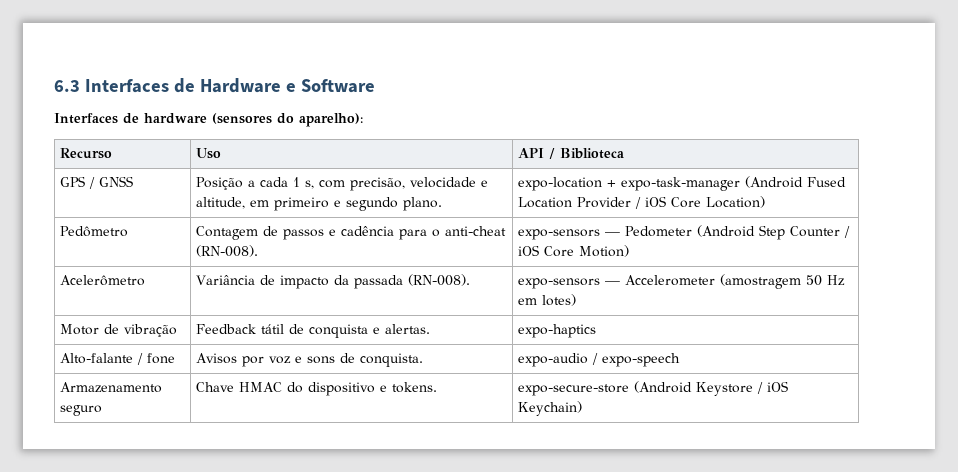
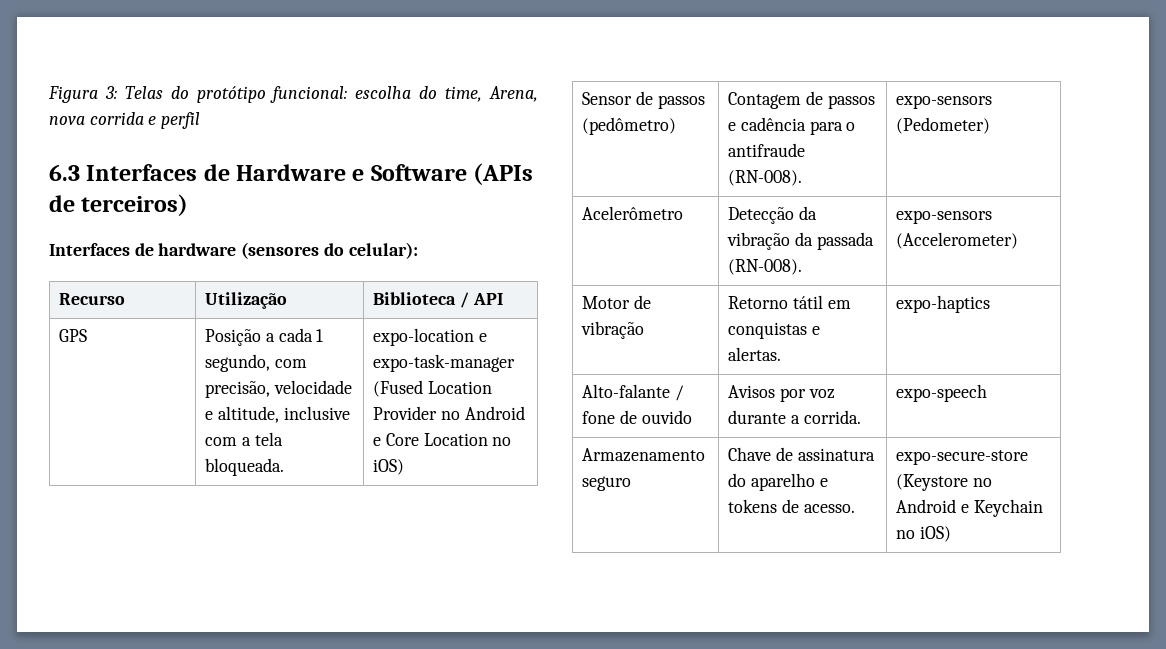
+ Figura 3: Telas do protótipo funcional: escolha do time, Arena, nova corrida e perfil
- 6.3 Interfaces de Hardware e Software
+ 6.3 Interfaces de Hardware e Software (APIs de terceiros)
- Interfaces de hardware (sensores do aparelho):
+ Interfaces de hardware (sensores do celular):
- Recurso | Uso | API / Biblioteca
+ Recurso | Utilização | Biblioteca / API
- GPS / GNSS | Posição a cada 1 s, com precisão, velocidade e altitude, em primeiro e segundo plano. | expo-location + expo-task-manager (Android Fused Location Provider / iOS Core Location)
- Pedômetro | Contagem de passos e cadência para o anti-cheat (RN-008). | expo-sensors — Pedometer (Android Step Counter / iOS Core Motion)
- Acelerômetro | Variância de impacto da passada (RN-008). | expo-sensors — Accelerometer (amostragem 50 Hz em lotes)
+ GPS | Posição a cada 1 segundo, com precisão, velocidade e altitude, inclusive com a tela bloqueada. | expo-location e expo-task-manager (Fused Location Provider no Android e Core Location no iOS)
+ Sensor de passos (pedômetro) | Contagem de passos e cadência para o antifraude (RN-008). | expo-sensors (Pedometer)
+ Acelerômetro | Detecção da vibração da passada (RN-008). | expo-sensors (Accelerometer)
- Motor de vibração | Feedback tátil de conquista e alertas. | expo-haptics
+ Motor de vibração | Retorno tátil em conquistas e alertas. | expo-haptics
- Alto-falante / fone | Avisos por voz e sons de conquista. | expo-audio / expo-speech
- Armazenamento seguro | Chave HMAC do dispositivo e tokens. | expo-secure-store (Android Keystore / iOS Keychain)
+ Alto-falante / fone de ouvido | Avisos por voz durante a corrida. | expo-speech
+ Armazenamento seguro | Chave de assinatura do aparelho e tokens de acesso. | expo-secure-store (Keystore no Android e Keychain no iOS)

